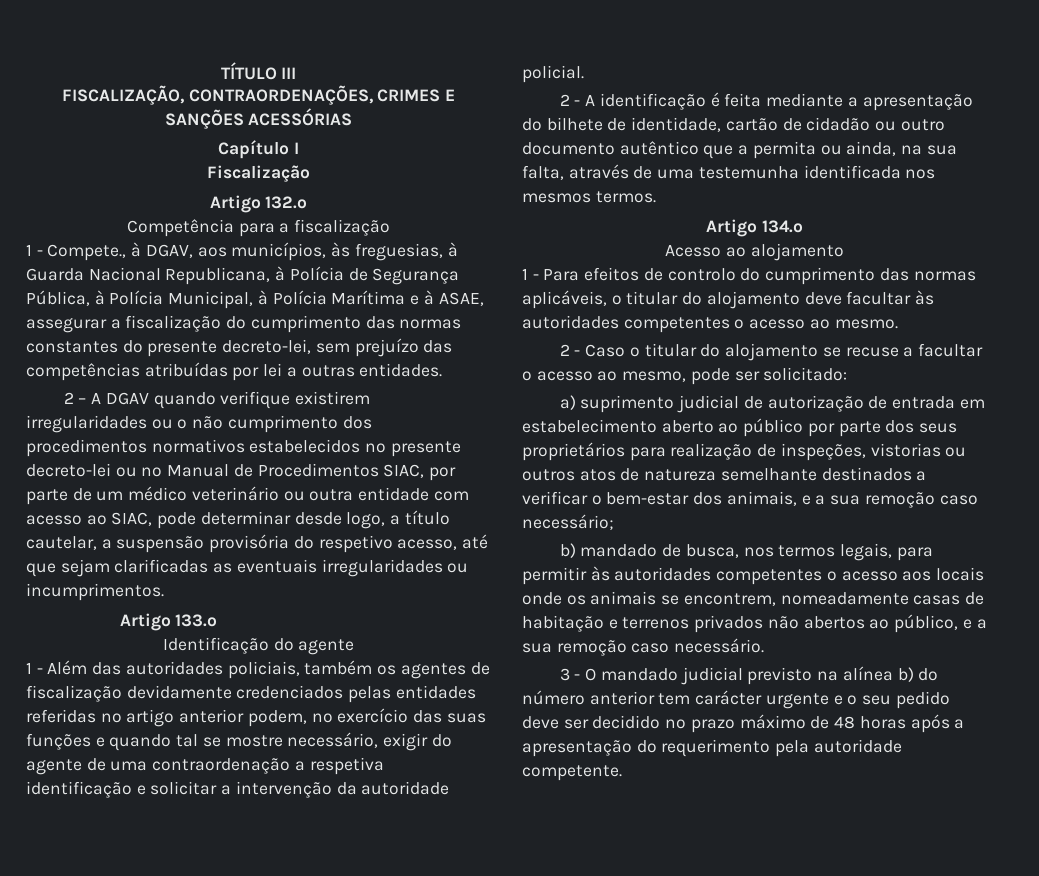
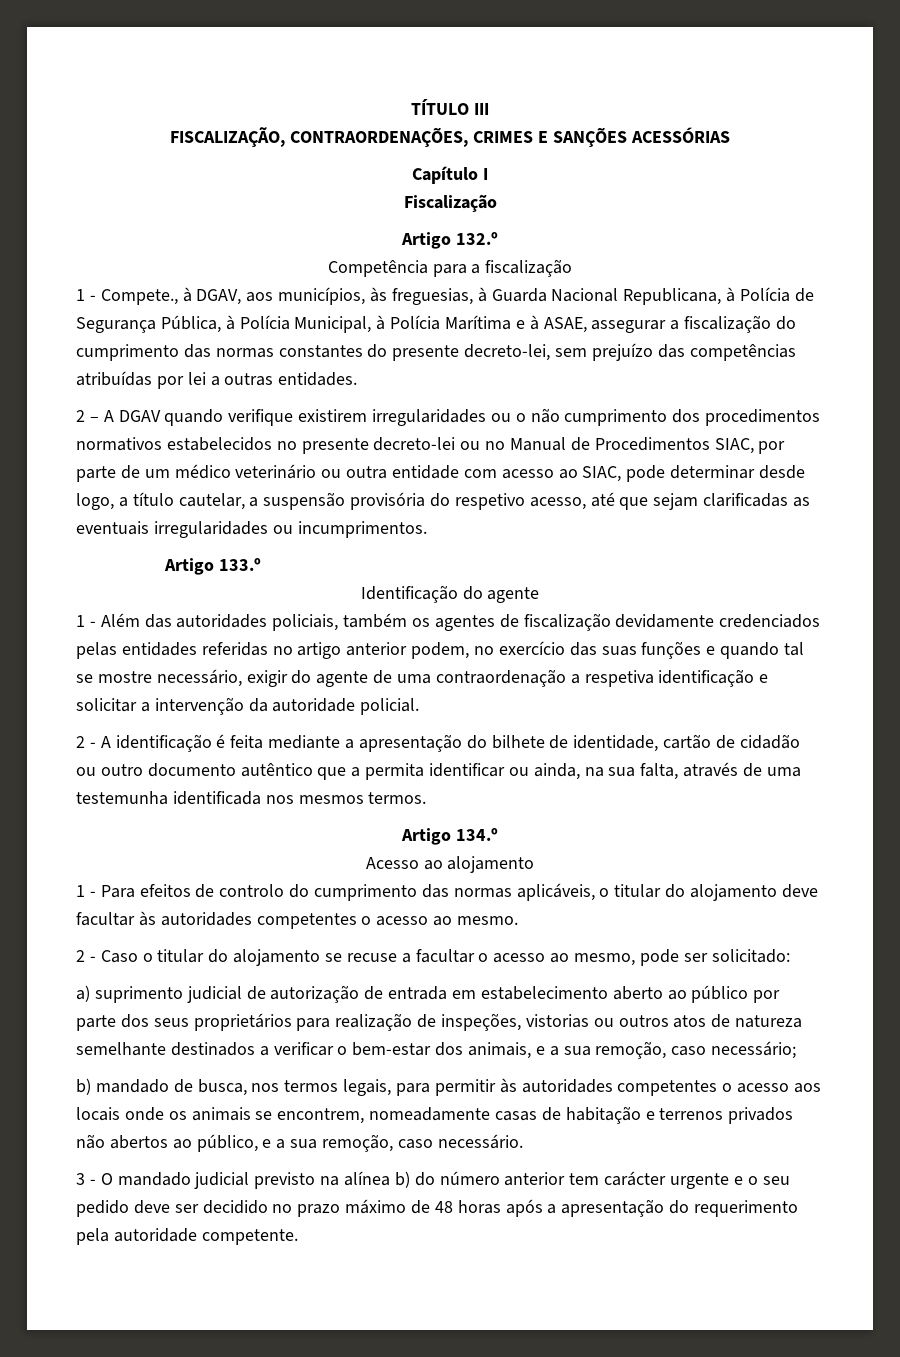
- 2 - A identificação é feita mediante a apresentação do bilhete de identidade, cartão de cidadão ou outro documento autêntico que a permita ou ainda, na sua falta, através de uma testemunha identificada nos mesmos termos.
+ 2 - A identificação é feita mediante a apresentação do bilhete de identidade, cartão de cidadão ou outro documento autêntico que a permita identificar ou ainda, na sua falta, através de uma testemunha identificada nos mesmos termos.
- a) suprimento judicial de autorização de entrada em estabelecimento aberto ao público por parte dos seus proprietários para realização de inspeções, vistorias ou outros atos de natureza semelhante destinados a verificar o bem-estar dos animais, e a sua remoção caso necessário;
+ a) suprimento judicial de autorização de entrada em estabelecimento aberto ao público por parte dos seus proprietários para realização de inspeções, vistorias ou outros atos de natureza semelhante destinados a verificar o bem-estar dos animais, e a sua remoção, caso necessário;
- b) mandado de busca, nos termos legais, para permitir às autoridades competentes o acesso aos locais onde os animais se encontrem, nomeadamente casas de habitação e terrenos privados não abertos ao público, e a sua remoção caso necessário.
+ b) mandado de busca, nos termos legais, para permitir às autoridades competentes o acesso aos locais onde os animais se encontrem, nomeadamente casas de habitação e terrenos privados não abertos ao público, e a sua remoção, caso necessário.

